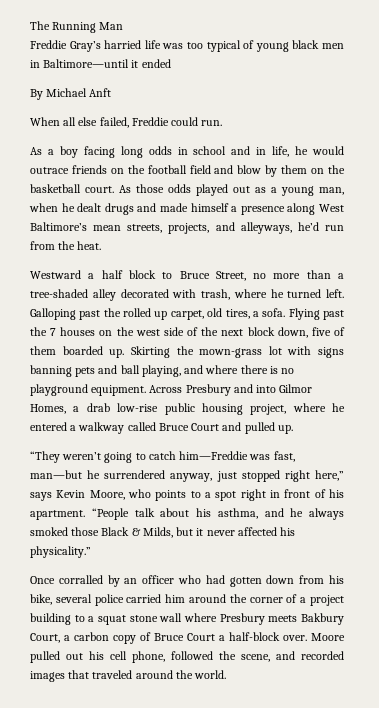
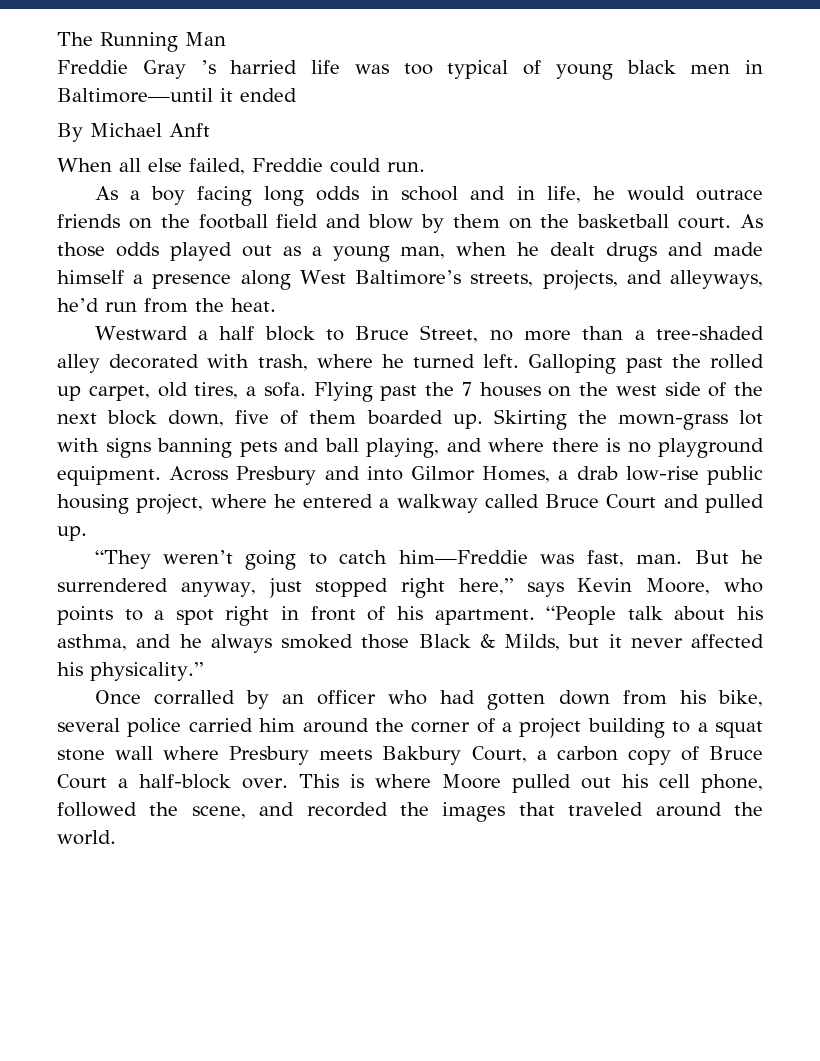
- Freddie Gray’s harried life was too typical of young black men in Baltimore—until it ended
+ Freddie Gray ’s harried life was too typical of young black men in Baltimore—until it ended
- As those odds played out as a young man, when he dealt drugs and made himself a presence along West Baltimore’s mean streets, projects, and alleyways, he’d run from the heat.
+ As those odds played out as a young man, when he dealt drugs and made himself a presence along West Baltimore’s streets, projects, and alleyways, he’d run from the heat.
- “They weren’t going to catch him—Freddie was fast, man—but he surrendered anyway, just stopped right here,” says Kevin Moore, who points to a spot right in front of his apartment.
+ “They weren’t going to catch him—Freddie was fast, man. But he surrendered anyway, just stopped right here,” says Kevin Moore, who points to a spot right in front of his apartment.
- Moore pulled out his cell phone, followed the scene, and recorded images that traveled around the world.
+ This is where Moore pulled out his cell phone, followed the scene, and recorded the images that traveled around the world.

